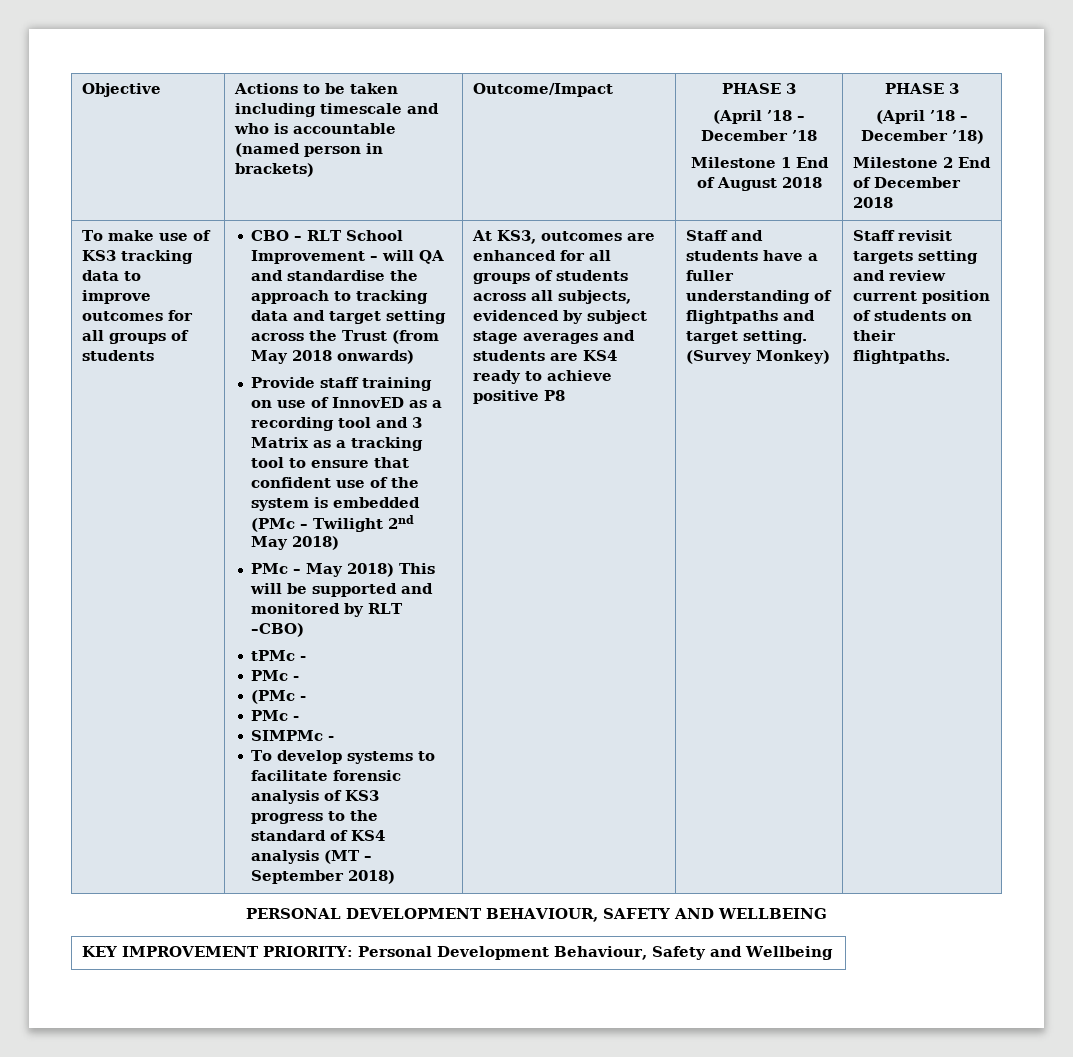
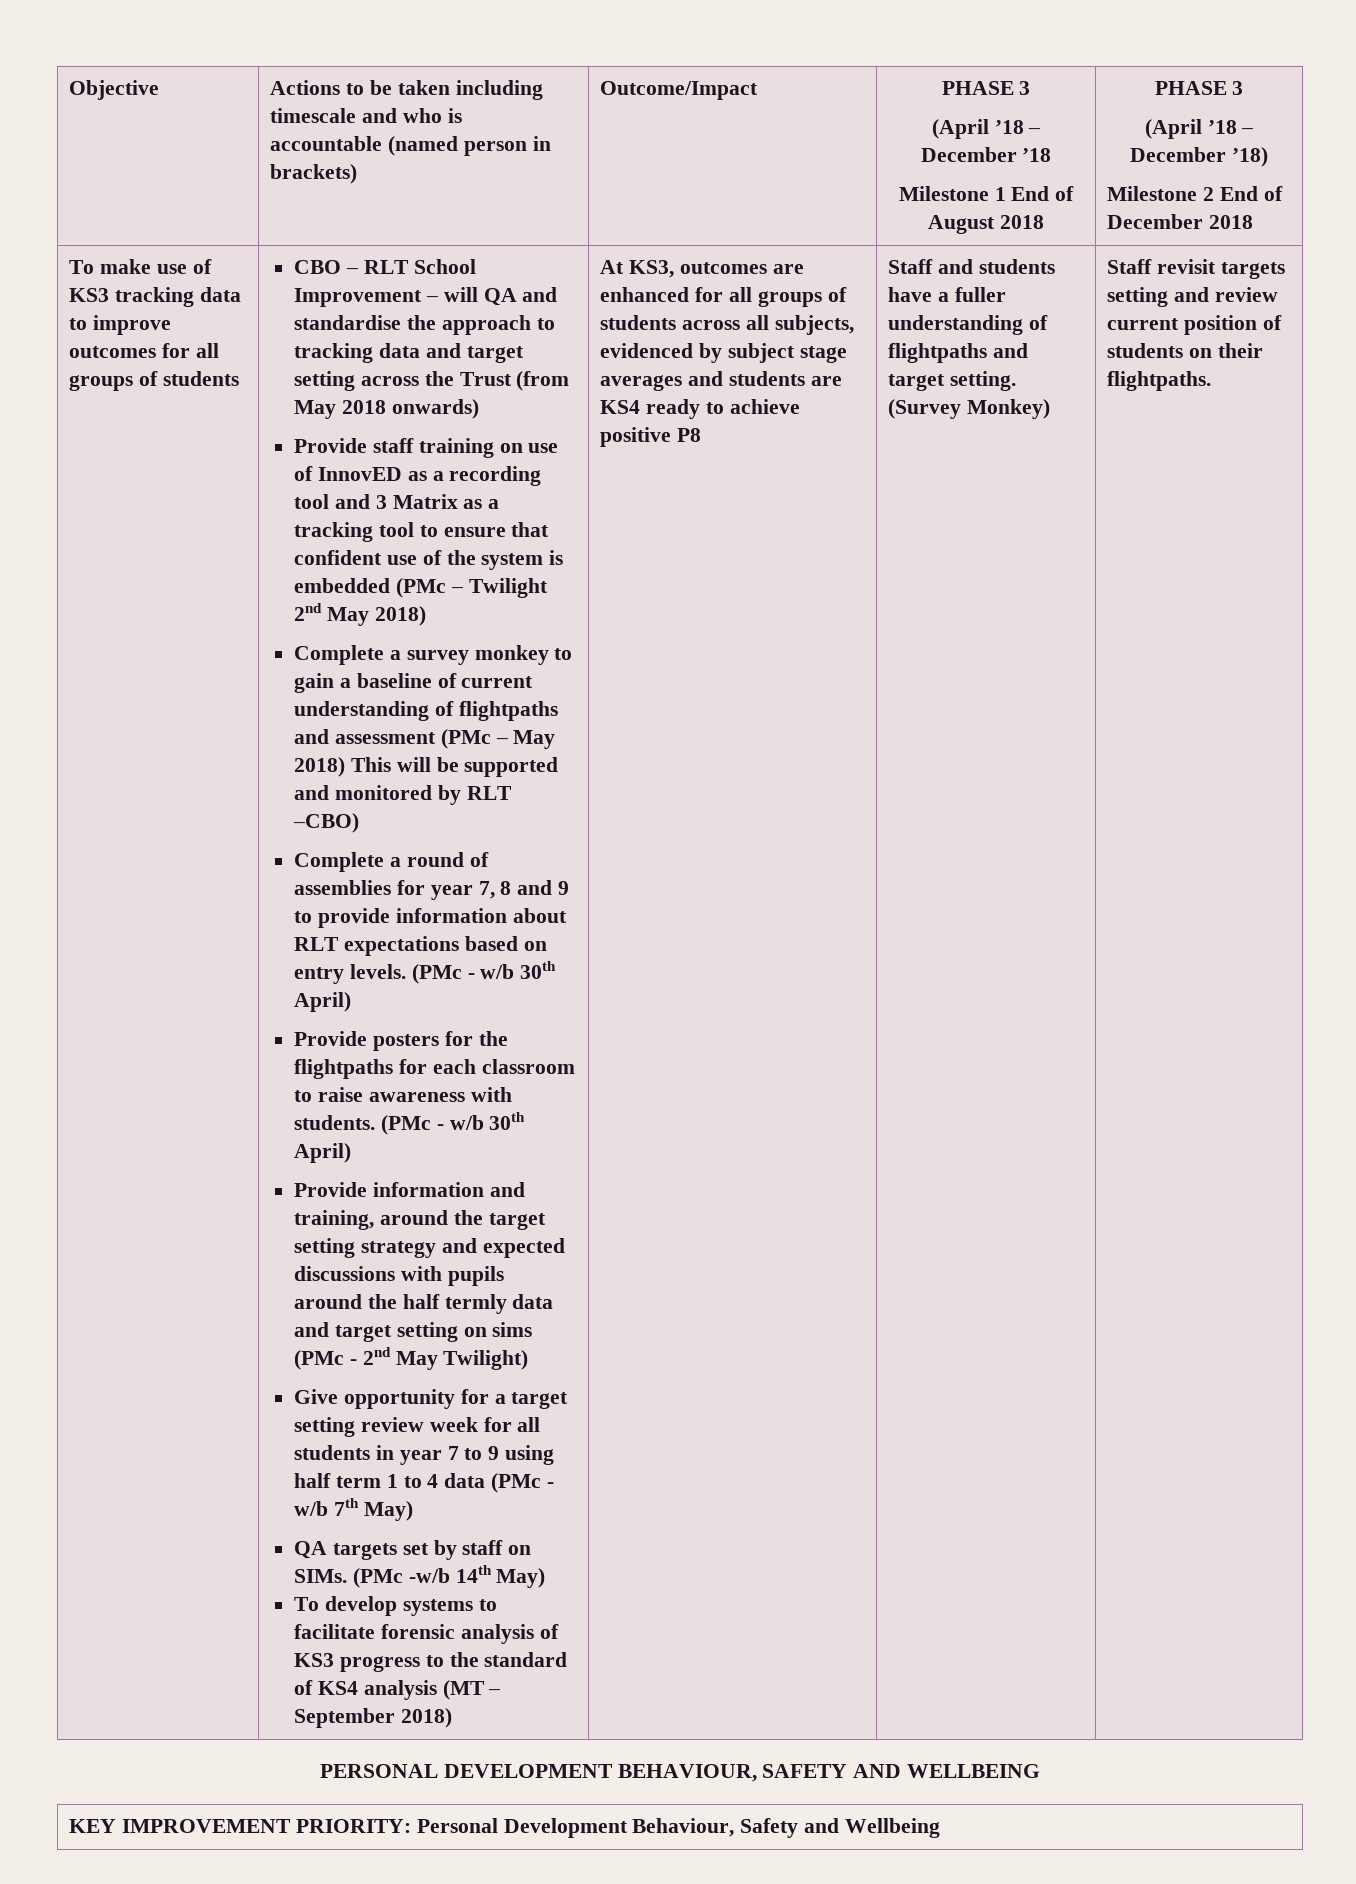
- PMc – May 2018) This will be supported and monitored by RLT –CBO)
+ Complete a survey monkey to gain a baseline of current understanding of flightpaths and assessment (PMc – May 2018) This will be supported and monitored by RLT –CBO)
- tPMc -
- PMc -
- (PMc -
- PMc -
- SIMPMc -
+ Complete a round of assemblies for year 7, 8 and 9 to provide information about RLT expectations based on entry levels. (PMc - w/b 30th April)
+ Provide posters for the flightpaths for each classroom to raise awareness with students. (PMc - w/b 30th April)
+ Provide information and training, around the target setting strategy and expected discussions with pupils around the half termly data and target setting on sims (PMc - 2nd May Twilight)
+ Give opportunity for a target setting review week for all students in year 7 to 9 using half term 1 to 4 data (PMc - w/b 7th May)
+ QA targets set by staff on SIMs. (PMc -w/b 14th May)

